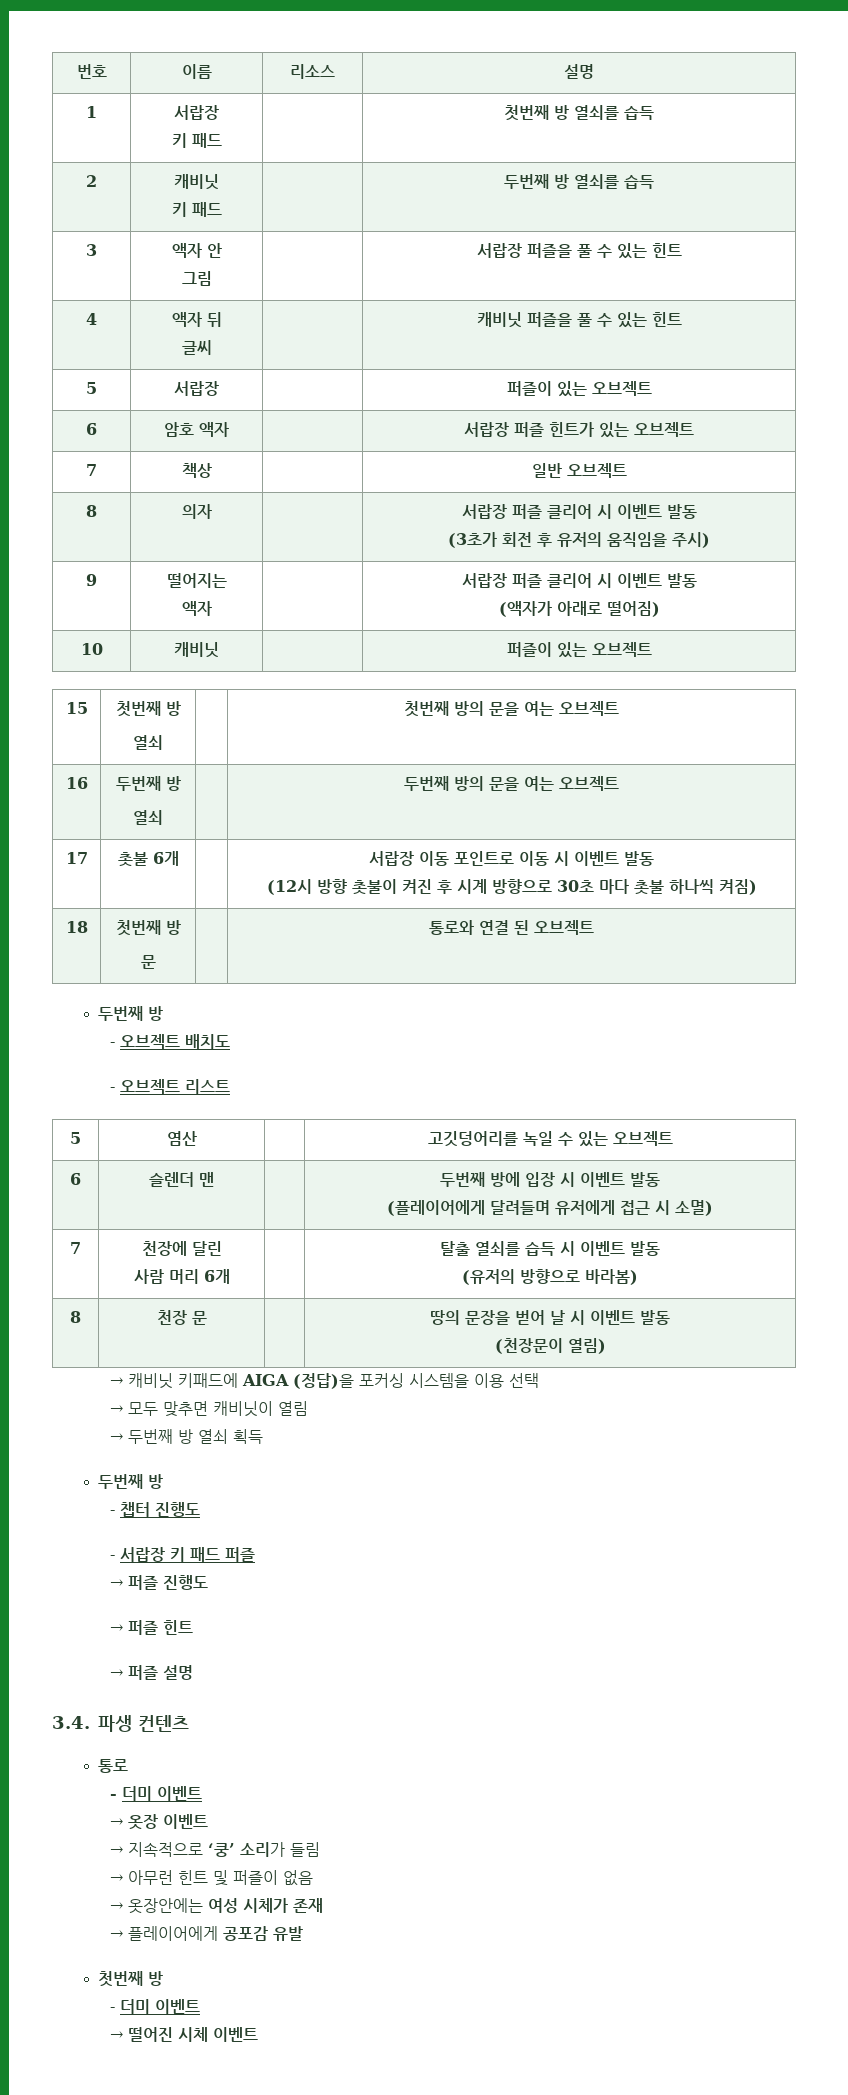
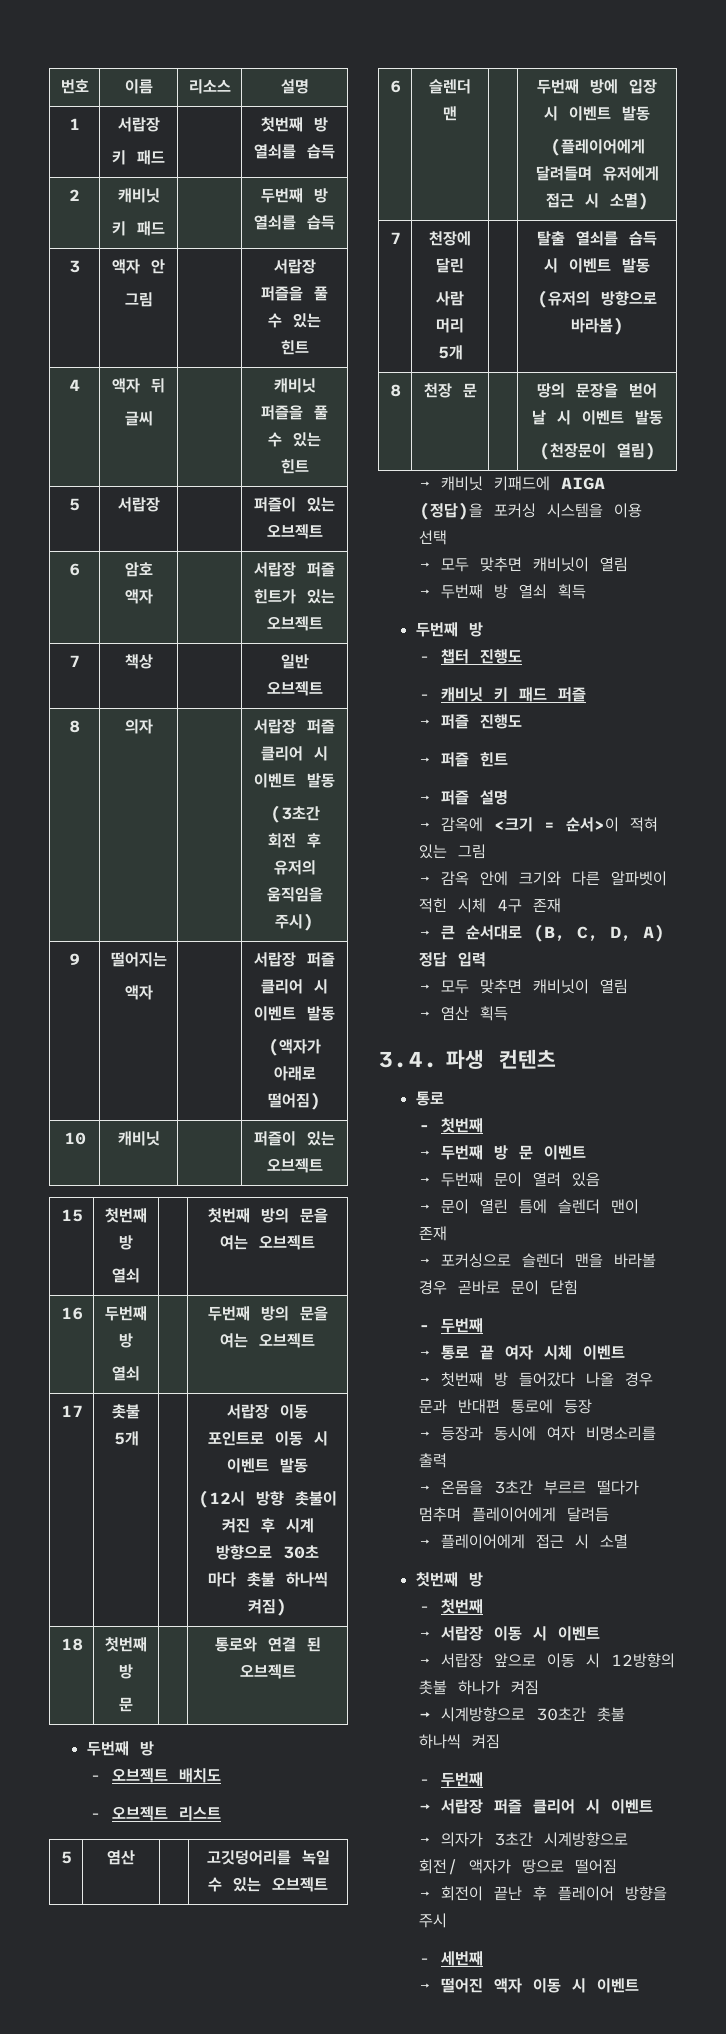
  8 | 의자 | | 서랍장 퍼즐 클리어 시 이벤트 발동
- (3초가 회전 후 유저의 움직임을 주시)
+ (3초간 회전 후 유저의 움직임을 주시)
- 17 | 촛불 6개 | | 서랍장 이동 포인트로 이동 시 이벤트 발동
+ 17 | 촛불 5개 | | 서랍장 이동 포인트로 이동 시 이벤트 발동
  7 | 천장에 달린
- 사람 머리 6개 | | 탈출 열쇠를 습득 시 이벤트 발동
+ 사람 머리 5개 | | 탈출 열쇠를 습득 시 이벤트 발동
- - 서랍장 키 패드 퍼즐
+ - 캐비닛 키 패드 퍼즐
+ → 감옥에 <크기 = 순서>이 적혀 있는 그림
+ → 감옥 안에 크기와 다른 알파벳이 적힌 시체 4구 존재
+ → 큰 순서대로 (B, C, D, A) 정답 입력
+ → 모두 맞추면 캐비닛이 열림
+ → 염산 획득
  3.4. 파생 컨텐츠
  통로
- - 더미 이벤트
- → 옷장 이벤트
- → 지속적으로 ‘쿵’ 소리가 들림
- → 아무런 힌트 및 퍼즐이 없음
- → 옷장안에는 여성 시체가 존재
+ - 첫번째
+ → 두번째 방 문 이벤트
+ → 두번째 문이 열려 있음
+ → 문이 열린 틈에 슬렌더 맨이 존재
+ → 포커싱으로 슬렌더 맨을 바라볼 경우 곧바로 문이 닫힘
+ - 두번째
+ → 통로 끝 여자 시체 이벤트
+ → 첫번째 방 들어갔다 나올 경우 문과 반대편 통로에 등장
+ → 등장과 동시에 여자 비명소리를 출력
+ → 온몸을 3초간 부르르 떨다가 멈추며 플레이어에게 달려듬
- → 플레이어에게 공포감 유발
+ → 플레이어에게 접근 시 소멸
  첫번째 방
- - 더미 이벤트
+ - 첫번째
+ → 서랍장 이동 시 이벤트
+ → 서랍장 앞으로 이동 시 12방향의 촛불 하나가 켜짐
+ → 시계방향으로 30초간 촛불 하나씩 켜짐
+ - 두번째
+ → 서랍장 퍼즐 클리어 시 이벤트
+ → 의자가 3초간 시계방향으로 회전/ 액자가 땅으로 떨어짐
+ → 회전이 끝난 후 플레이어 방향을 주시
+ - 세번째
- → 떨어진 시체 이벤트
+ → 떨어진 액자 이동 시 이벤트

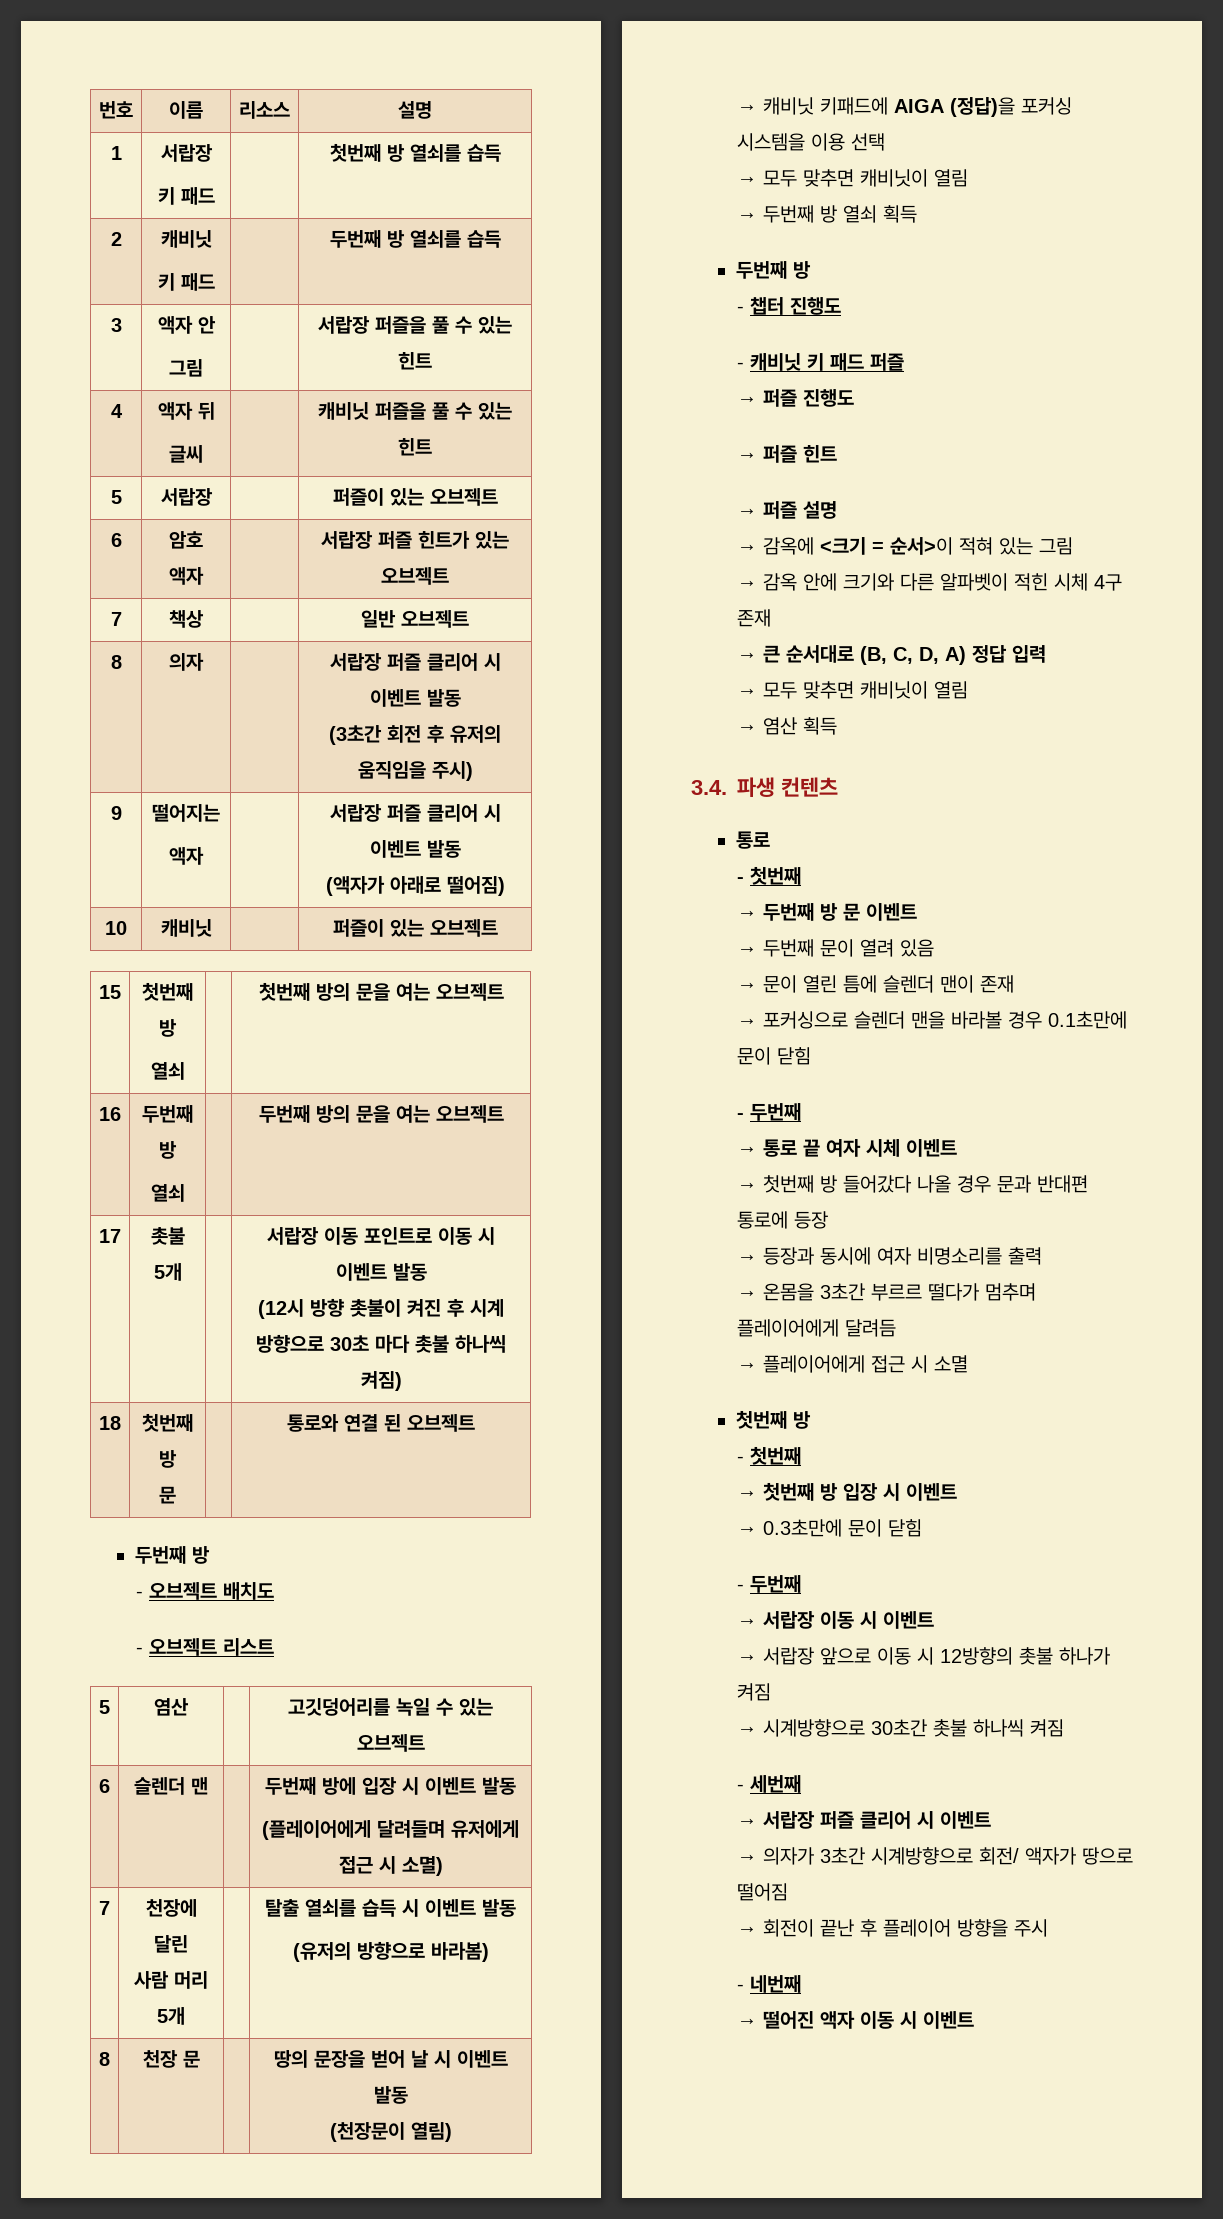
- → 포커싱으로 슬렌더 맨을 바라볼 경우 곧바로 문이 닫힘
+ → 포커싱으로 슬렌더 맨을 바라볼 경우 0.1초만에 문이 닫힘
+ → 첫번째 방 입장 시 이벤트
+ → 0.3초만에 문이 닫힘
+ - 두번째
  → 시계방향으로 30초간 촛불 하나씩 켜짐
- - 두번째
+ - 세번째
- - 세번째
+ - 네번째

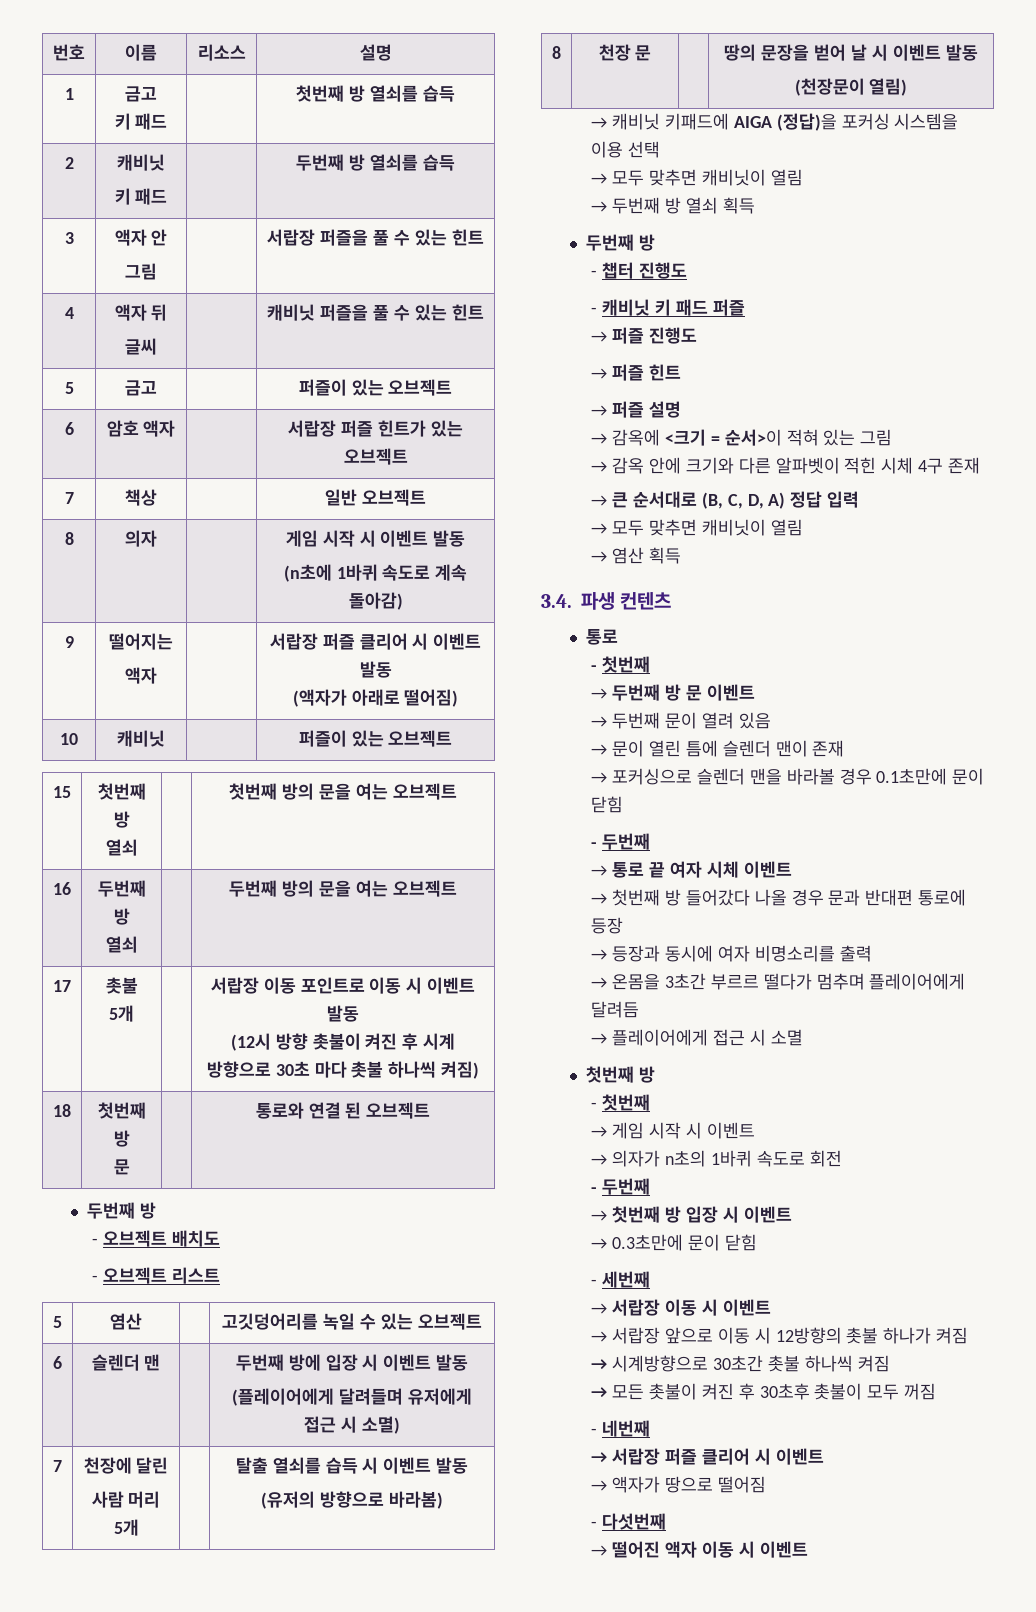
  번호 | 이름 | 리소스 | 설명
- 1 | 서랍장
+ 1 | 금고
- 5 | 서랍장 | | 퍼즐이 있는 오브젝트
+ 5 | 금고 | | 퍼즐이 있는 오브젝트
- 8 | 의자 | | 서랍장 퍼즐 클리어 시 이벤트 발동
- (3초간 회전 후 유저의 움직임을 주시)
+ 8 | 의자 | | 게임 시작 시 이벤트 발동
+ (n초에 1바퀴 속도로 계속 돌아감)
+ → 게임 시작 시 이벤트
+ → 의자가 n초의 1바퀴 속도로 회전
+ - 두번째
  → 0.3초만에 문이 닫힘
- - 두번째
+ - 세번째
- - 세번째
+ → 모든 촛불이 켜진 후 30초후 촛불이 모두 꺼짐
+ - 네번째
- → 의자가 3초간 시계방향으로 회전/ 액자가 땅으로 떨어짐
+ → 액자가 땅으로 떨어짐
- → 회전이 끝난 후 플레이어 방향을 주시
- - 네번째
+ - 다섯번째

